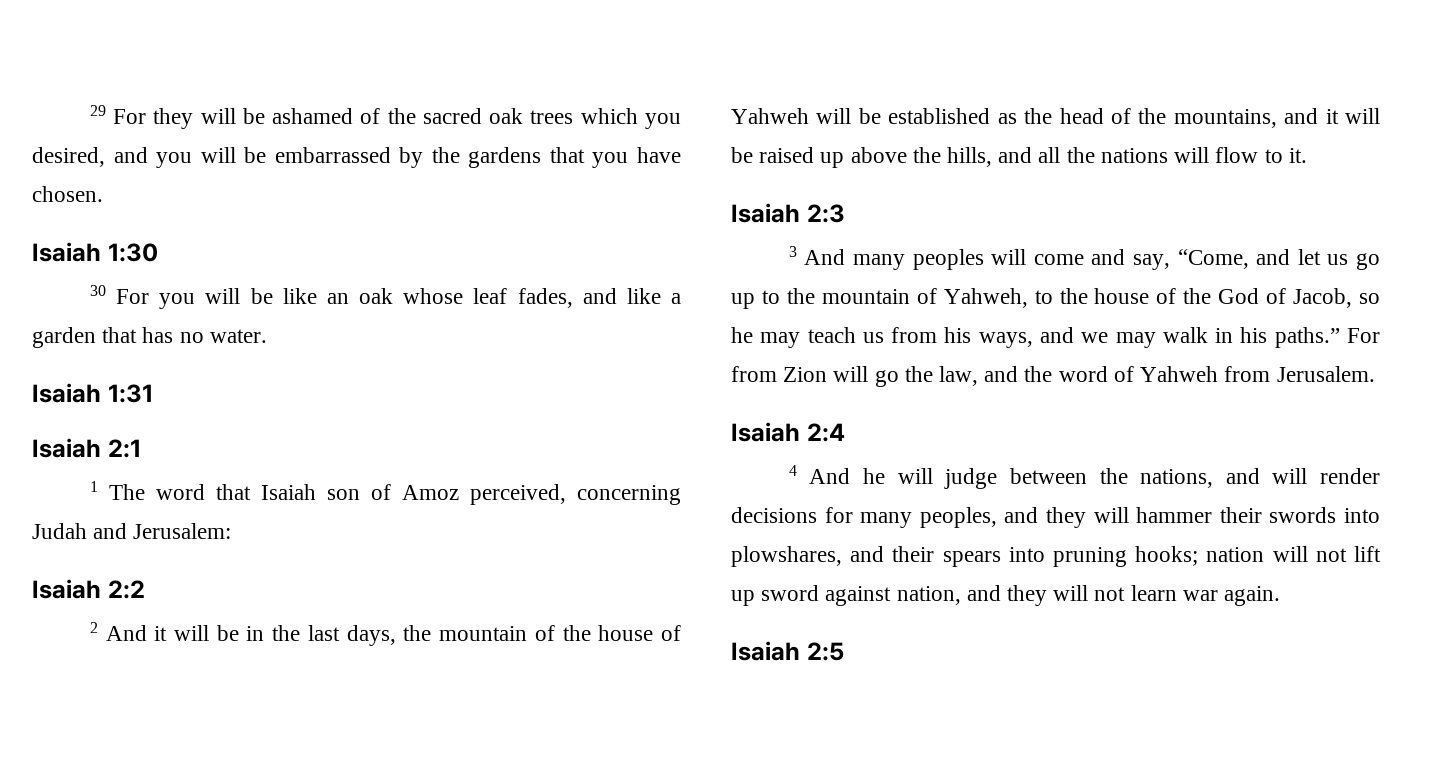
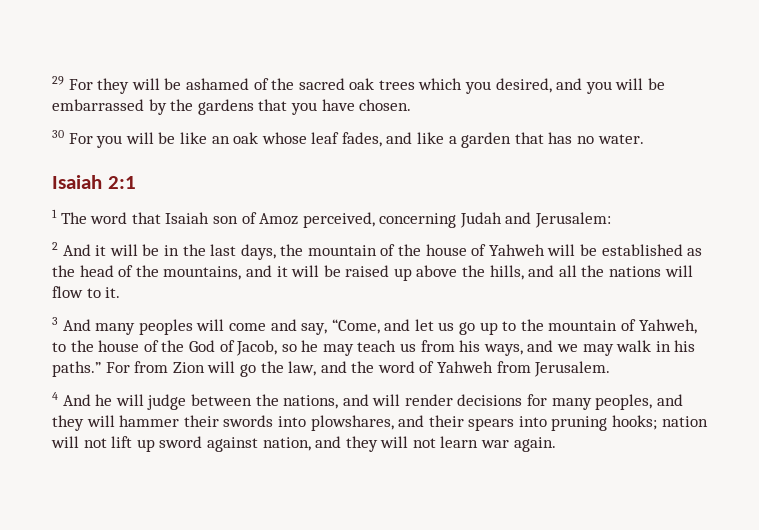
- Isaiah 1:30
- Isaiah 1:31
- Isaiah 2:2
- Isaiah 2:3
- Isaiah 2:4
- Isaiah 2:5

